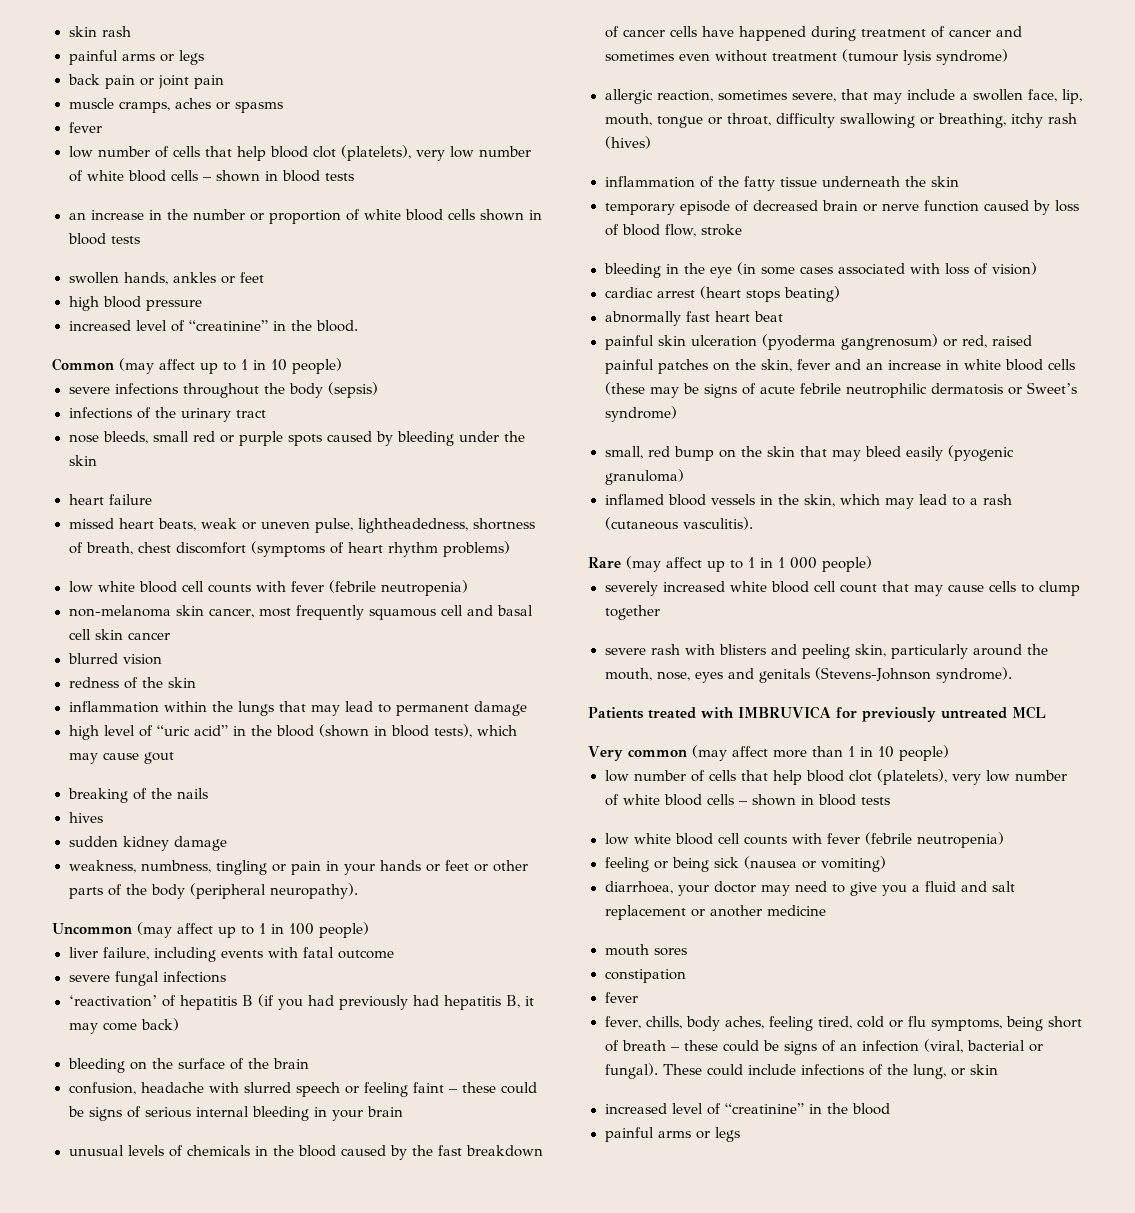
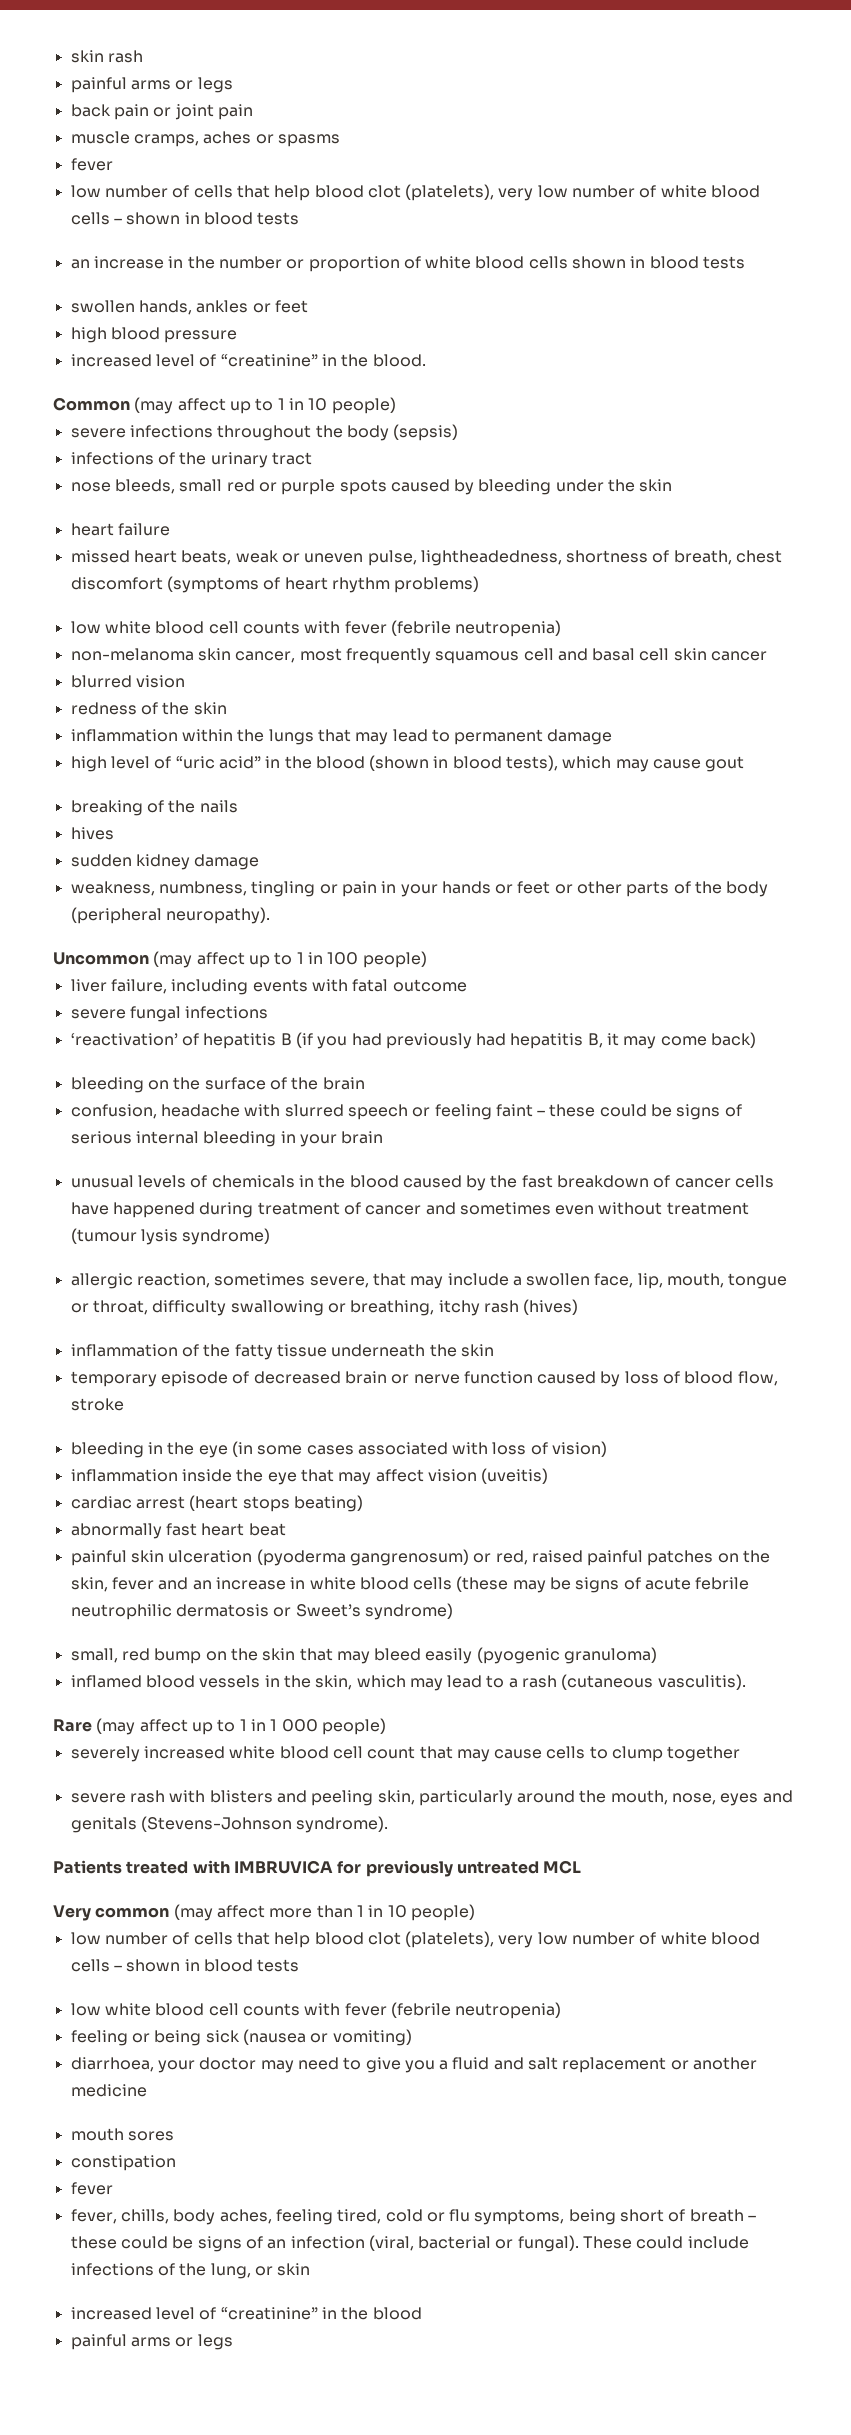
+ inflammation inside the eye that may affect vision (uveitis)

